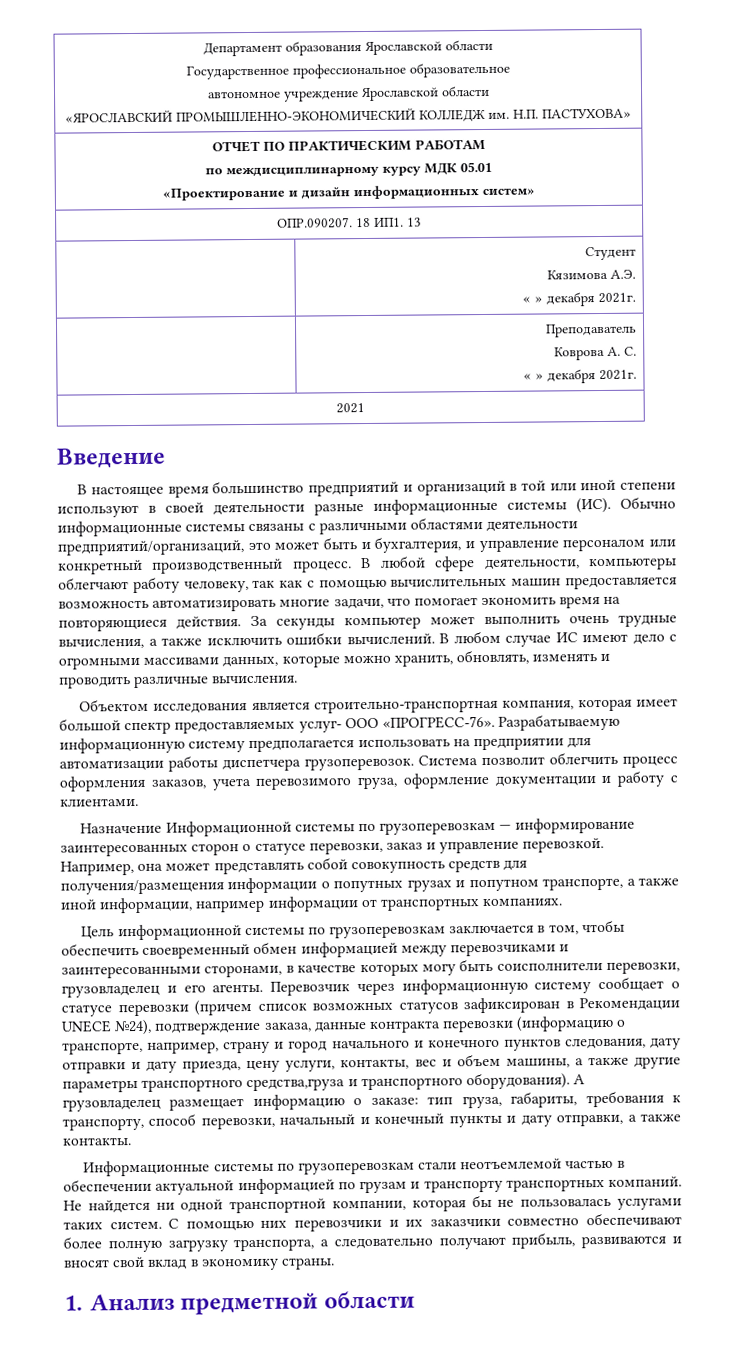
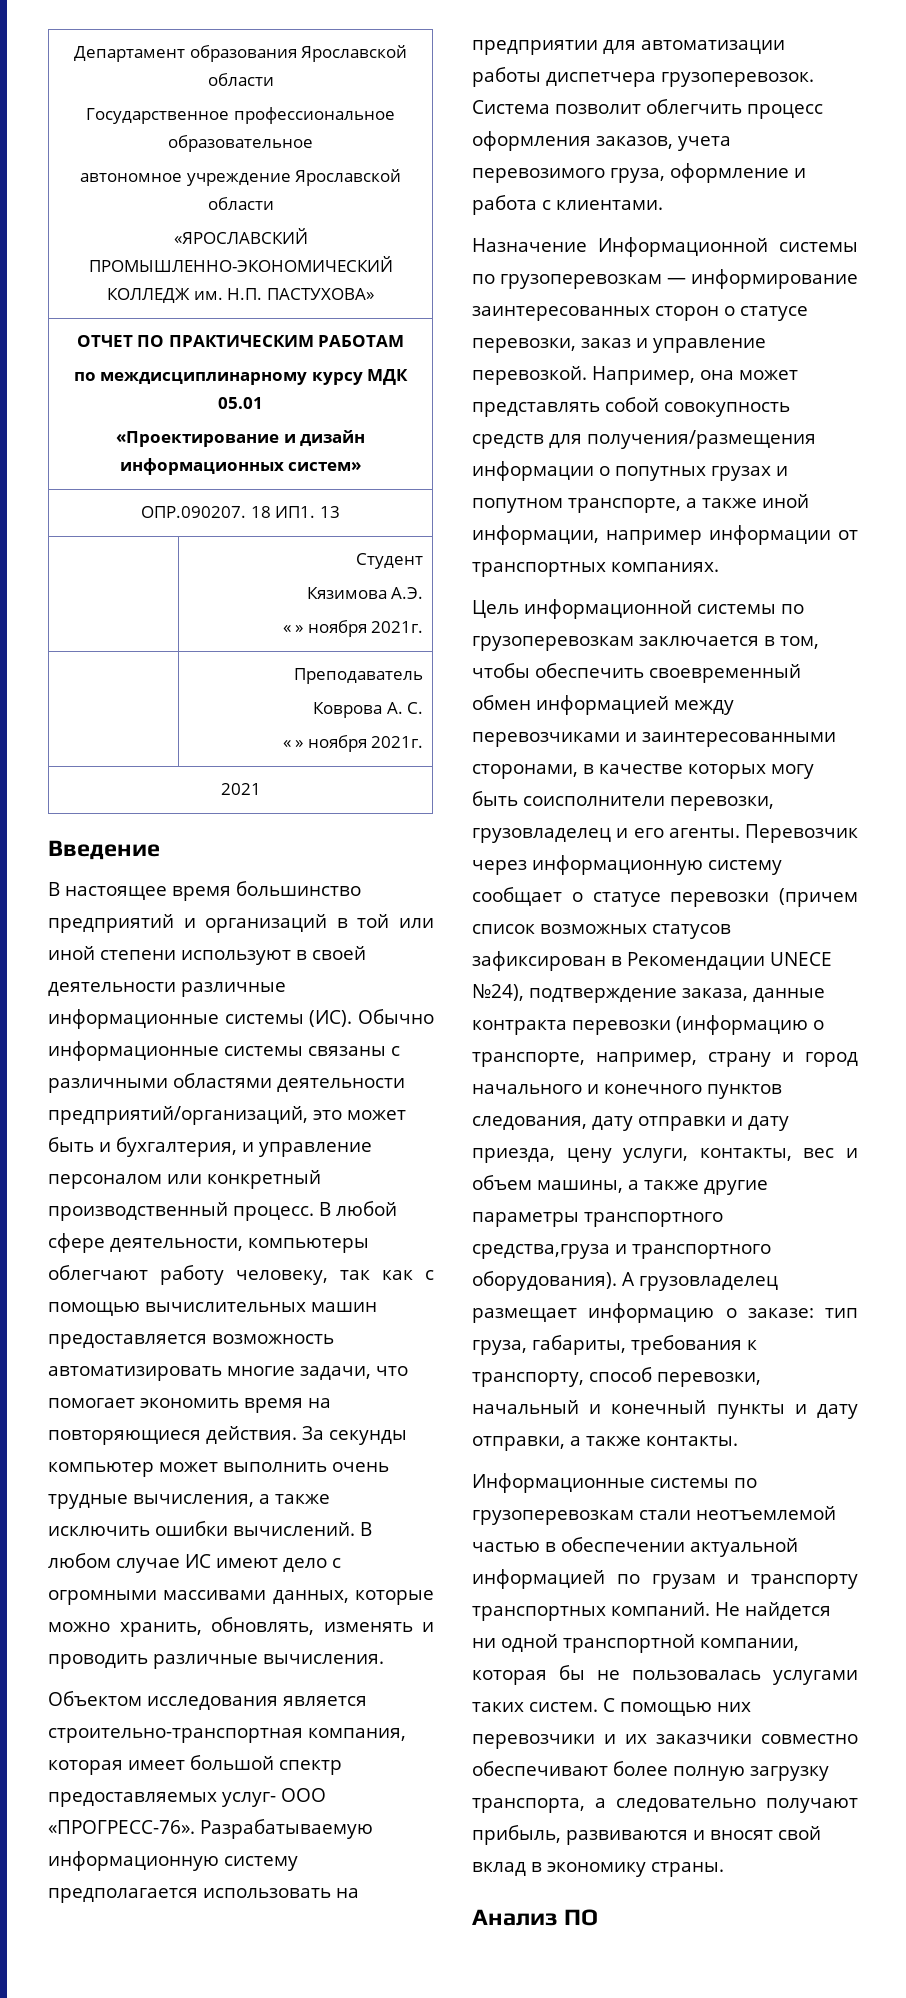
  | Студент
  Кязимова А.Э.
- « » декабря 2021г.
+ « » ноября 2021г.
  | Преподаватель
  Коврова А. С.
- « » декабря 2021г.
+ « » ноября 2021г.
- В настоящее время большинство предприятий и организаций в той или иной степени используют в своей деятельности разные информационные системы (ИС). Обычно информационные системы связаны с различными областями деятельности предприятий/организаций, это может быть и бухгалтерия, и управление персоналом или конкретный производственный процесс.
+ В настоящее время большинство предприятий и организаций в той или иной степени используют в своей деятельности различные информационные системы (ИС). Обычно информационные системы связаны с различными областями деятельности предприятий/организаций, это может быть и бухгалтерия, и управление персоналом или конкретный производственный процесс.
- Система позволит облегчить процесс оформления заказов, учета перевозимого груза, оформление документации и работу с клиентами.
+ Система позволит облегчить процесс оформления заказов, учета перевозимого груза, оформление и работа с клиентами.
- 1. Анализ предметной области
+ Анализ ПО

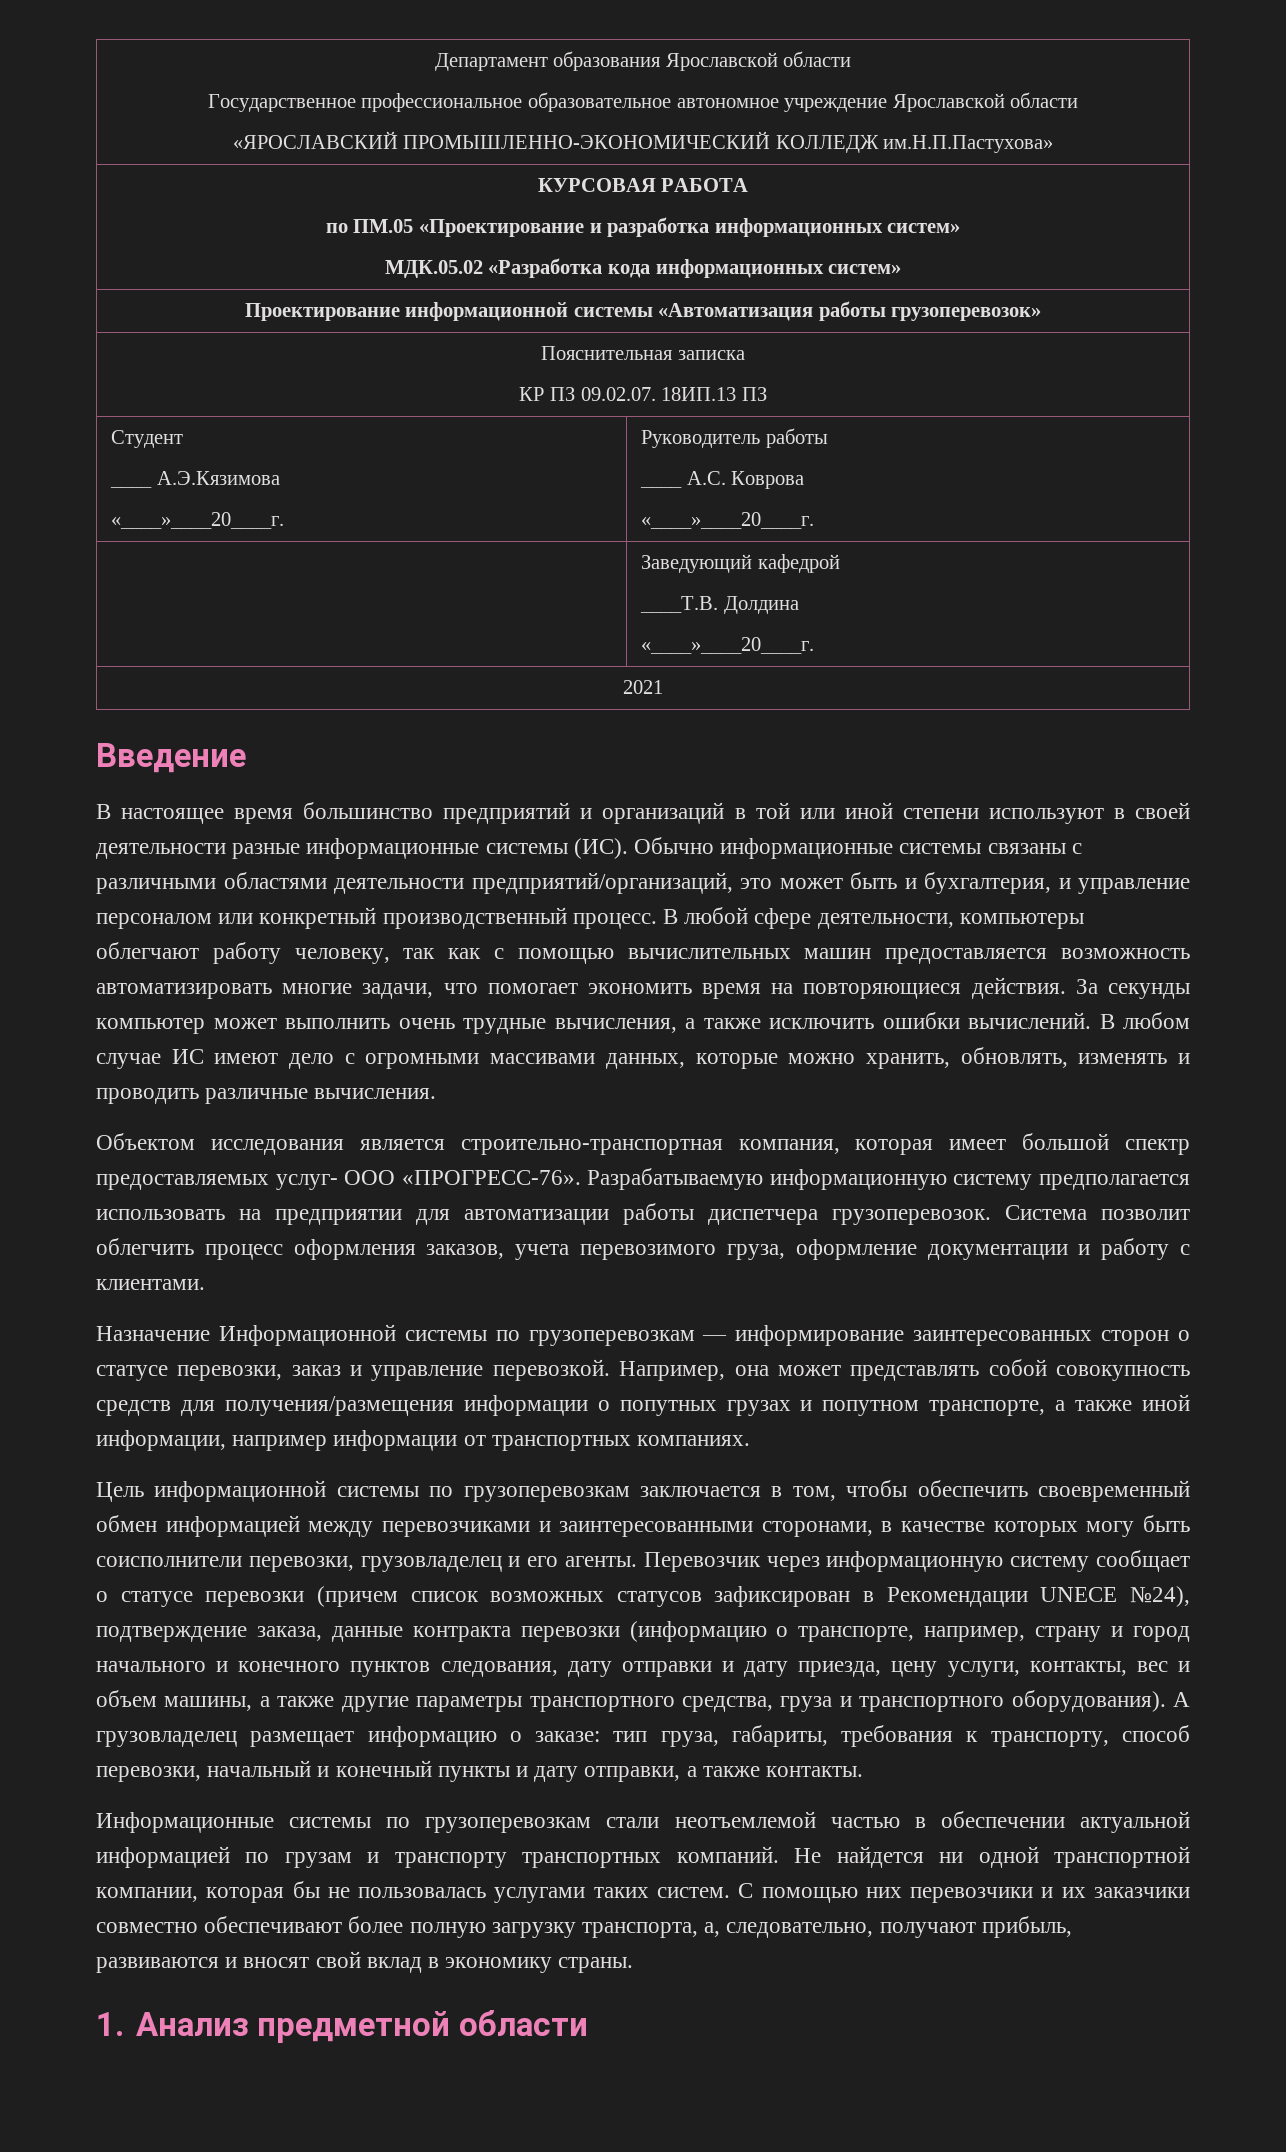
  Департамент образования Ярославской области
- Государственное профессиональное образовательное
- автономное учреждение Ярославской области
- «ЯРОСЛАВСКИЙ ПРОМЫШЛЕННО-ЭКОНОМИЧЕСКИЙ КОЛЛЕДЖ им. Н.П. ПАСТУХОВА»
- ОТЧЕТ ПО ПРАКТИЧЕСКИМ РАБОТАМ
- по междисциплинарному курсу МДК 05.01
- «Проектирование и дизайн информационных систем»
- ОПР.090207. 18 ИП1. 13
- | Студент
- Кязимова А.Э.
- « » ноября 2021г.
- | Преподаватель
- Коврова А. С.
- « » ноября 2021г.
+ Государственное профессиональное образовательное автономное учреждение Ярославской области
+ «ЯРОСЛАВСКИЙ ПРОМЫШЛЕННО-ЭКОНОМИЧЕСКИЙ КОЛЛЕДЖ им.Н.П.Пастухова»
+ КУРСОВАЯ РАБОТА
+ по ПМ.05 «Проектирование и разработка информационных систем»
+ МДК.05.02 «Разработка кода информационных систем»
+ Проектирование информационной системы «Автоматизация работы грузоперевозок»
+ Пояснительная записка
+ КР ПЗ 09.02.07. 18ИП.13 ПЗ
+ Студент
+ ____ А.Э.Кязимова
+ «____»____20____г. | Руководитель работы
+ ____ А.С. Коврова
+ «____»____20____г.
+ | Заведующий кафедрой
+ ____Т.В. Долдина
+ «____»____20____г.
- В настоящее время большинство предприятий и организаций в той или иной степени используют в своей деятельности различные информационные системы (ИС). Обычно информационные системы связаны с различными областями деятельности предприятий/организаций, это может быть и бухгалтерия, и управление персоналом или конкретный производственный процесс.
+ В настоящее время большинство предприятий и организаций в той или иной степени используют в своей деятельности разные информационные системы (ИС). Обычно информационные системы связаны с различными областями деятельности предприятий/организаций, это может быть и бухгалтерия, и управление персоналом или конкретный производственный процесс.
- Система позволит облегчить процесс оформления заказов, учета перевозимого груза, оформление и работа с клиентами.
+ Система позволит облегчить процесс оформления заказов, учета перевозимого груза, оформление документации и работу с клиентами.
- Перевозчик через информационную систему сообщает о статусе перевозки (причем список возможных статусов зафиксирован в Рекомендации UNECE №24), подтверждение заказа, данные контракта перевозки (информацию о транспорте, например, страну и город начального и конечного пунктов следования, дату отправки и дату приезда, цену услуги, контакты, вес и объем машины, а также другие параметры транспортного средства,груза и транспортного оборудования).
+ Перевозчик через информационную систему сообщает о статусе перевозки (причем список возможных статусов зафиксирован в Рекомендации UNECE №24), подтверждение заказа, данные контракта перевозки (информацию о транспорте, например, страну и город начального и конечного пунктов следования, дату отправки и дату приезда, цену услуги, контакты, вес и объем машины, а также другие параметры транспортного средства, груза и транспортного оборудования).
- С помощью них перевозчики и их заказчики совместно обеспечивают более полную загрузку транспорта, а следовательно получают прибыль, развиваются и вносят свой вклад в экономику страны.
+ С помощью них перевозчики и их заказчики совместно обеспечивают более полную загрузку транспорта, а, следовательно, получают прибыль, развиваются и вносят свой вклад в экономику страны.
- Анализ ПО
+ 1. Анализ предметной области

